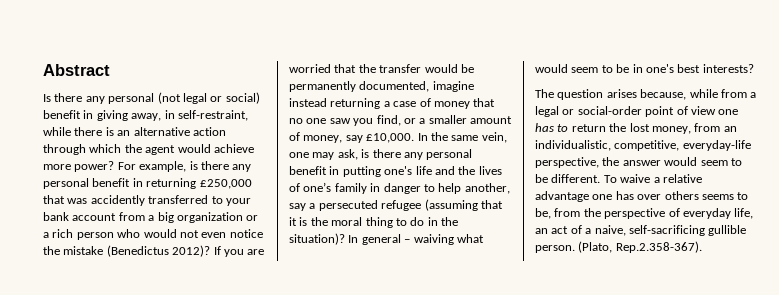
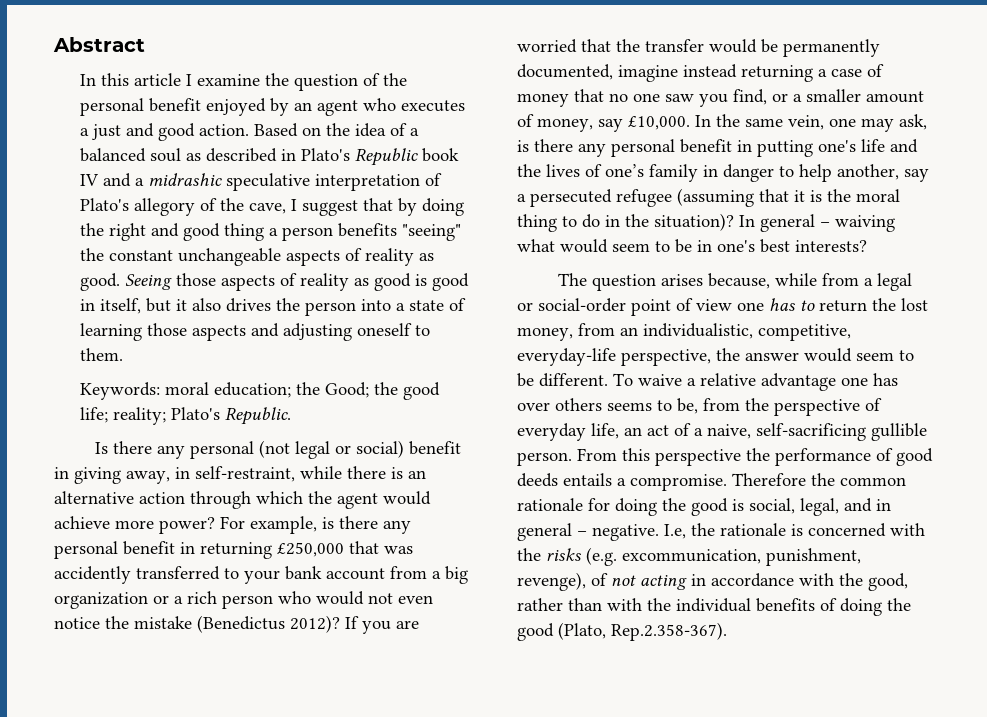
+ In this article I examine the question of the personal benefit enjoyed by an agent who executes a just and good action. Based on the idea of a balanced soul as described in Plato's Republic book IV and a midrashic speculative interpretation of Plato's allegory of the cave, I suggest that by doing the right and good thing a person benefits "seeing" the constant unchangeable aspects of reality as good. Seeing those aspects of reality as good is good in itself, but it also drives the person into a state of learning those aspects and adjusting oneself to them.
+ Keywords: moral education; the Good; the good life; reality; Plato's Republic.
- (Plato, Rep.2.358-367).
+ From this perspective the performance of good deeds entails a compromise. Therefore the common rationale for doing the good is social, legal, and in general – negative. I.e, the rationale is concerned with the risks (e.g. excommunication, punishment, revenge), of not acting in accordance with the good, rather than with the individual benefits of doing the good (Plato, Rep.2.358-367).

